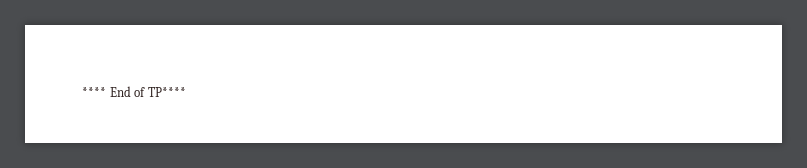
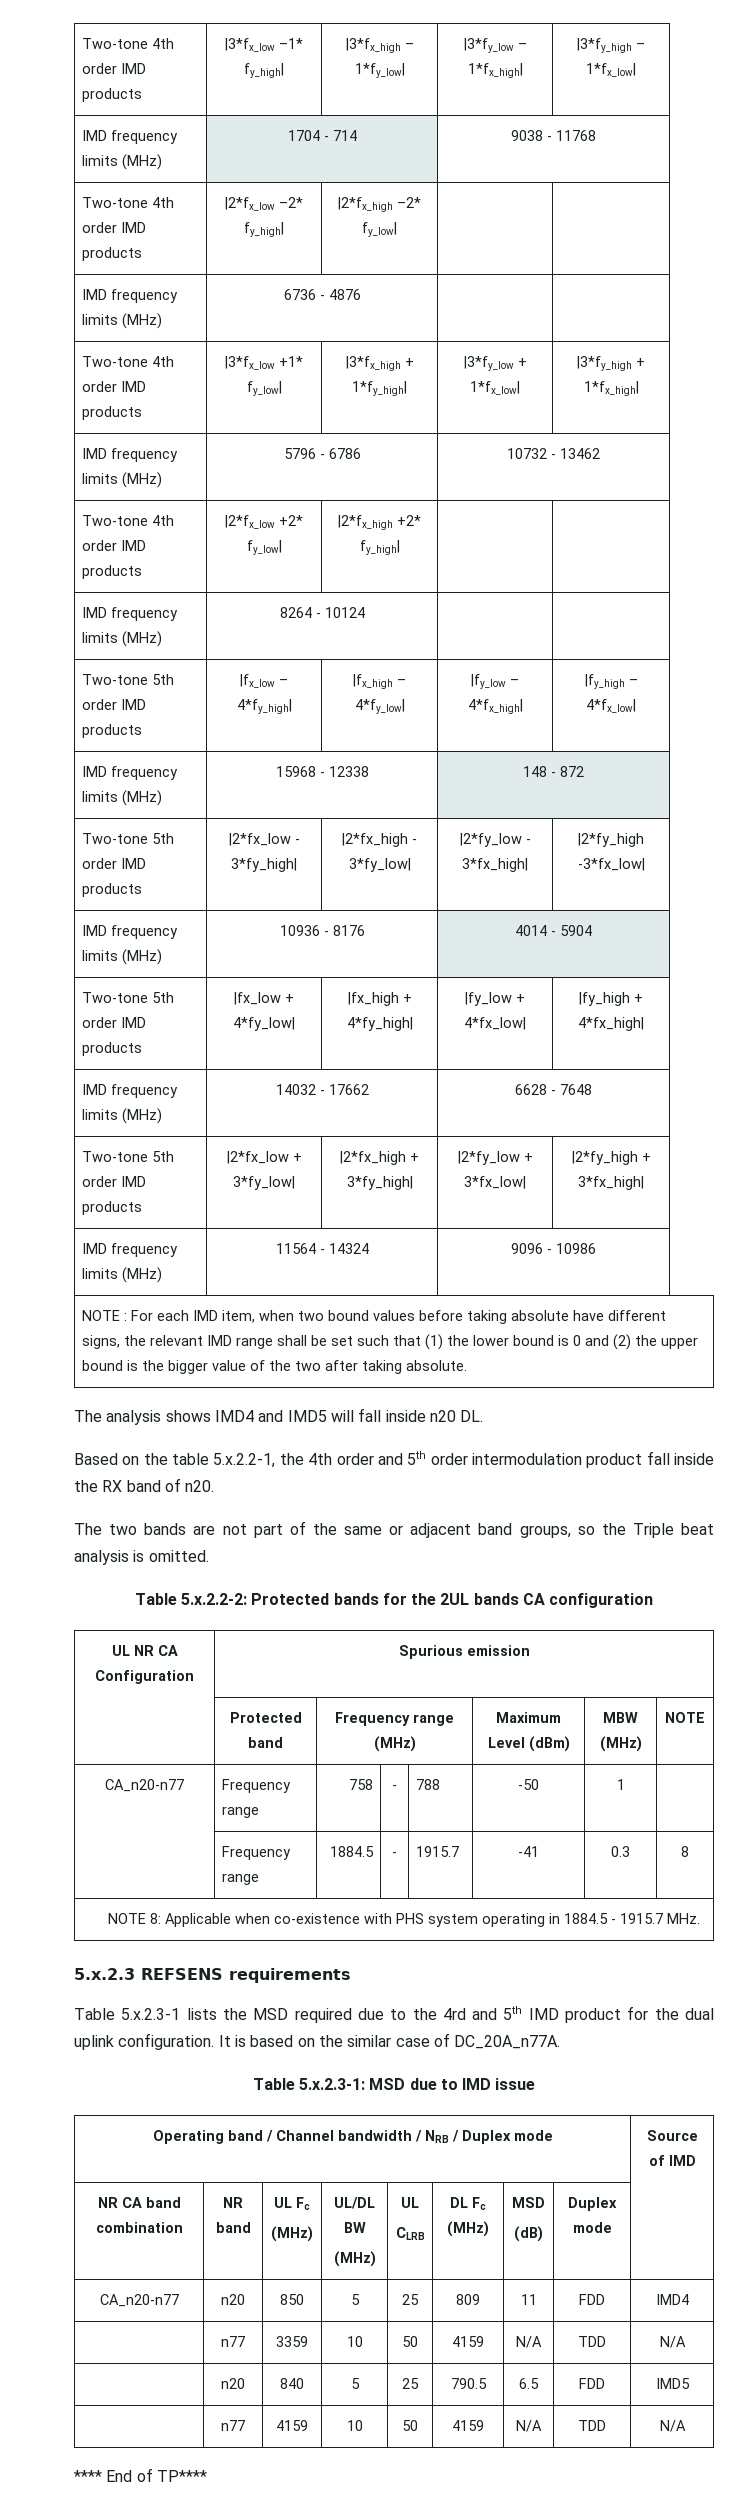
+ Two-tone 4th order IMD products | |3*fx_low –1* fy_high| | |3*fx_high – 1*fy_low| | |3*fy_low – 1*fx_high| | |3*fy_high – 1*fx_low|
+ IMD frequency limits (MHz) | 1704 - 714 | 9038 - 11768
+ Two-tone 4th order IMD products | |2*fx_low –2* fy_high| | |2*fx_high –2* fy_low| | |
+ IMD frequency limits (MHz) | 6736 - 4876 | |
+ Two-tone 4th order IMD products | |3*fx_low +1* fy_low| | |3*fx_high + 1*fy_high| | |3*fy_low + 1*fx_low| | |3*fy_high + 1*fx_high|
+ IMD frequency limits (MHz) | 5796 - 6786 | 10732 - 13462
+ Two-tone 4th order IMD products | |2*fx_low +2* fy_low| | |2*fx_high +2* fy_high| | |
+ IMD frequency limits (MHz) | 8264 - 10124 | |
+ Two-tone 5th order IMD products | |fx_low – 4*fy_high| | |fx_high – 4*fy_low| | |fy_low – 4*fx_high| | |fy_high – 4*fx_low|
+ IMD frequency limits (MHz) | 15968 - 12338 | 148 - 872
+ Two-tone 5th order IMD products | |2*fx_low - 3*fy_high| | |2*fx_high - 3*fy_low| | |2*fy_low - 3*fx_high| | |2*fy_high -3*fx_low|
+ IMD frequency limits (MHz) | 10936 - 8176 | 4014 - 5904
+ Two-tone 5th order IMD products | |fx_low + 4*fy_low| | |fx_high + 4*fy_high| | |fy_low + 4*fx_low| | |fy_high + 4*fx_high|
+ IMD frequency limits (MHz) | 14032 - 17662 | 6628 - 7648
+ Two-tone 5th order IMD products | |2*fx_low + 3*fy_low| | |2*fx_high + 3*fy_high| | |2*fy_low + 3*fx_low| | |2*fy_high + 3*fx_high|
+ IMD frequency limits (MHz) | 11564 - 14324 | 9096 - 10986
+ NOTE : For each IMD item, when two bound values before taking absolute have different signs, the relevant IMD range shall be set such that (1) the lower bound is 0 and (2) the upper bound is the bigger value of the two after taking absolute.
+ The analysis shows IMD4 and IMD5 will fall inside n20 DL.
+ Based on the table 5.x.2.2-1, the 4th order and 5th order intermodulation product fall inside the RX band of n20.
+ The two bands are not part of the same or adjacent band groups, so the Triple beat analysis is omitted.
+ Table 5.x.2.2-2: Protected bands for the 2UL bands CA configuration
+ UL NR CA Configuration | Spurious emission
+ | Protected band | Frequency range (MHz) | Maximum Level (dBm) | MBW (MHz) | NOTE
+ CA_n20-n77 | Frequency range | 758 | - | 788 | -50 | 1 |
+ | Frequency range | 1884.5 | - | 1915.7 | -41 | 0.3 | 8
+ NOTE 8: Applicable when co-existence with PHS system operating in 1884.5 - 1915.7 MHz.
+ 5.x.2.3 REFSENS requirements
+ Table 5.x.2.3-1 lists the MSD required due to the 4rd and 5th IMD product for the dual uplink configuration. It is based on the similar case of DC_20A_n77A.
+ Table 5.x.2.3-1: MSD due to IMD issue
+ Operating band / Channel bandwidth / NRB / Duplex mode | Source of IMD
+ NR CA band combination | NR band | UL Fc
+ (MHz) | UL/DL BW
+ (MHz) | UL
+ CLRB | DL Fc (MHz) | MSD
+ (dB) | Duplex mode |
+ CA_n20-n77 | n20 | 850 | 5 | 25 | 809 | 11 | FDD | IMD4
+ | n77 | 3359 | 10 | 50 | 4159 | N/A | TDD | N/A
+ | n20 | 840 | 5 | 25 | 790.5 | 6.5 | FDD | IMD5
+ | n77 | 4159 | 10 | 50 | 4159 | N/A | TDD | N/A

